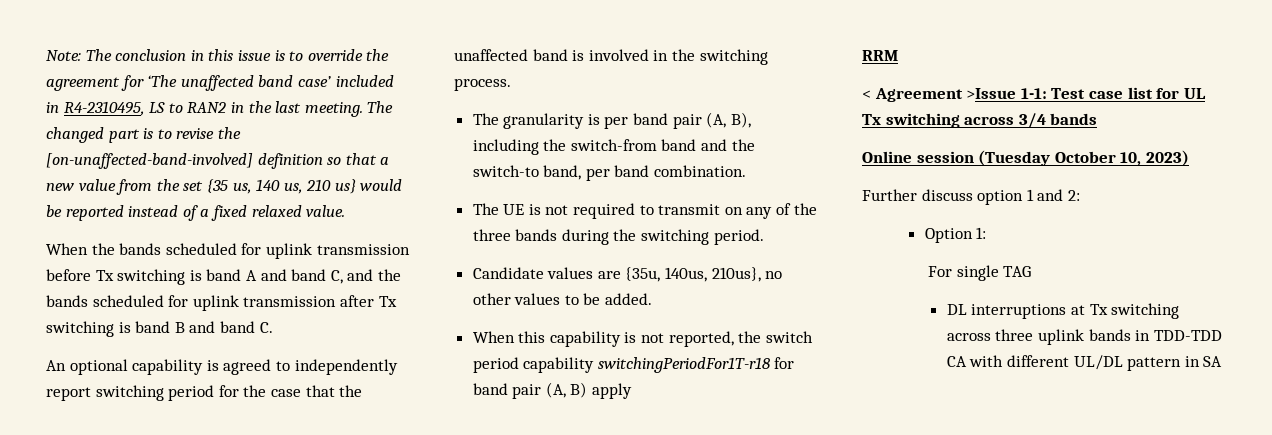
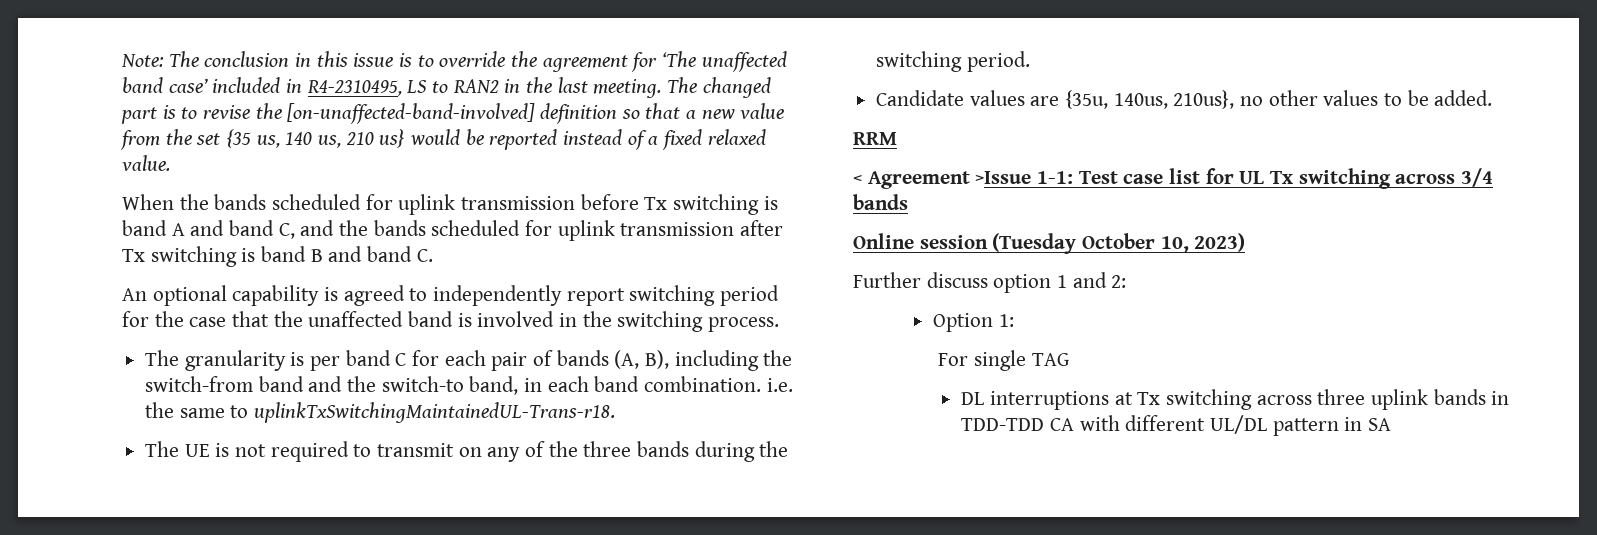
- The granularity is per band pair (A, B), including the switch-from band and the switch-to band, per band combination.
+ The granularity is per band C for each pair of bands (A, B), including the switch-from band and the switch-to band, in each band combination. i.e. the same to uplinkTxSwitchingMaintainedUL-Trans-r18.
- When this capability is not reported, the switch period capability switchingPeriodFor1T-r18 for band pair (A, B) apply

